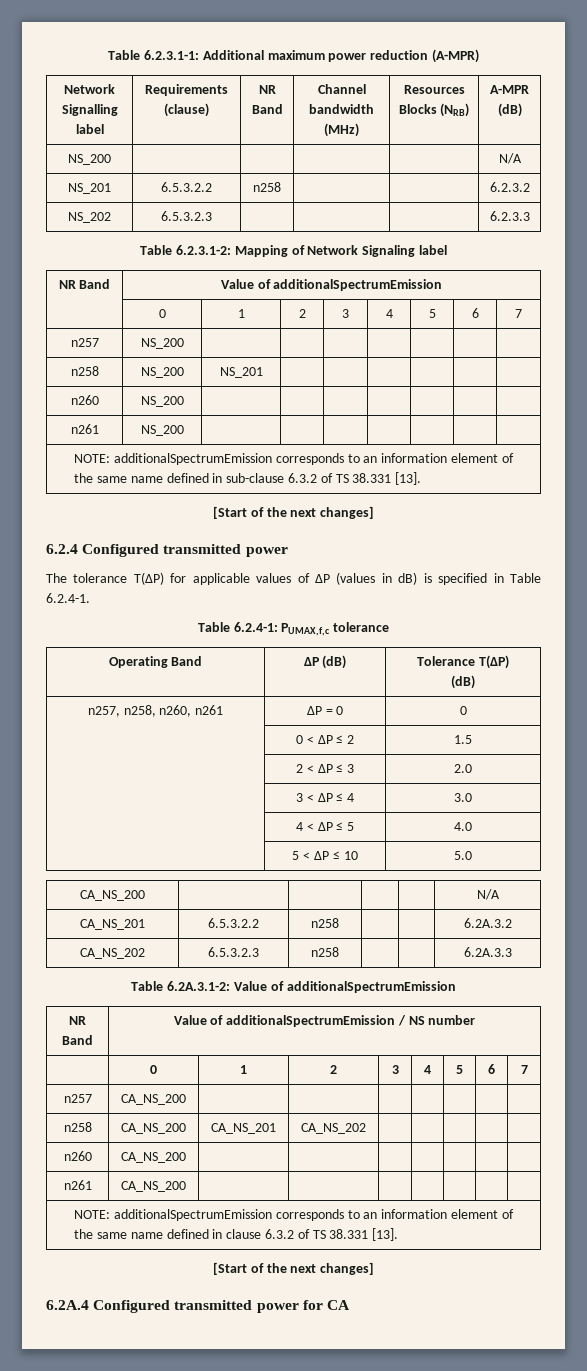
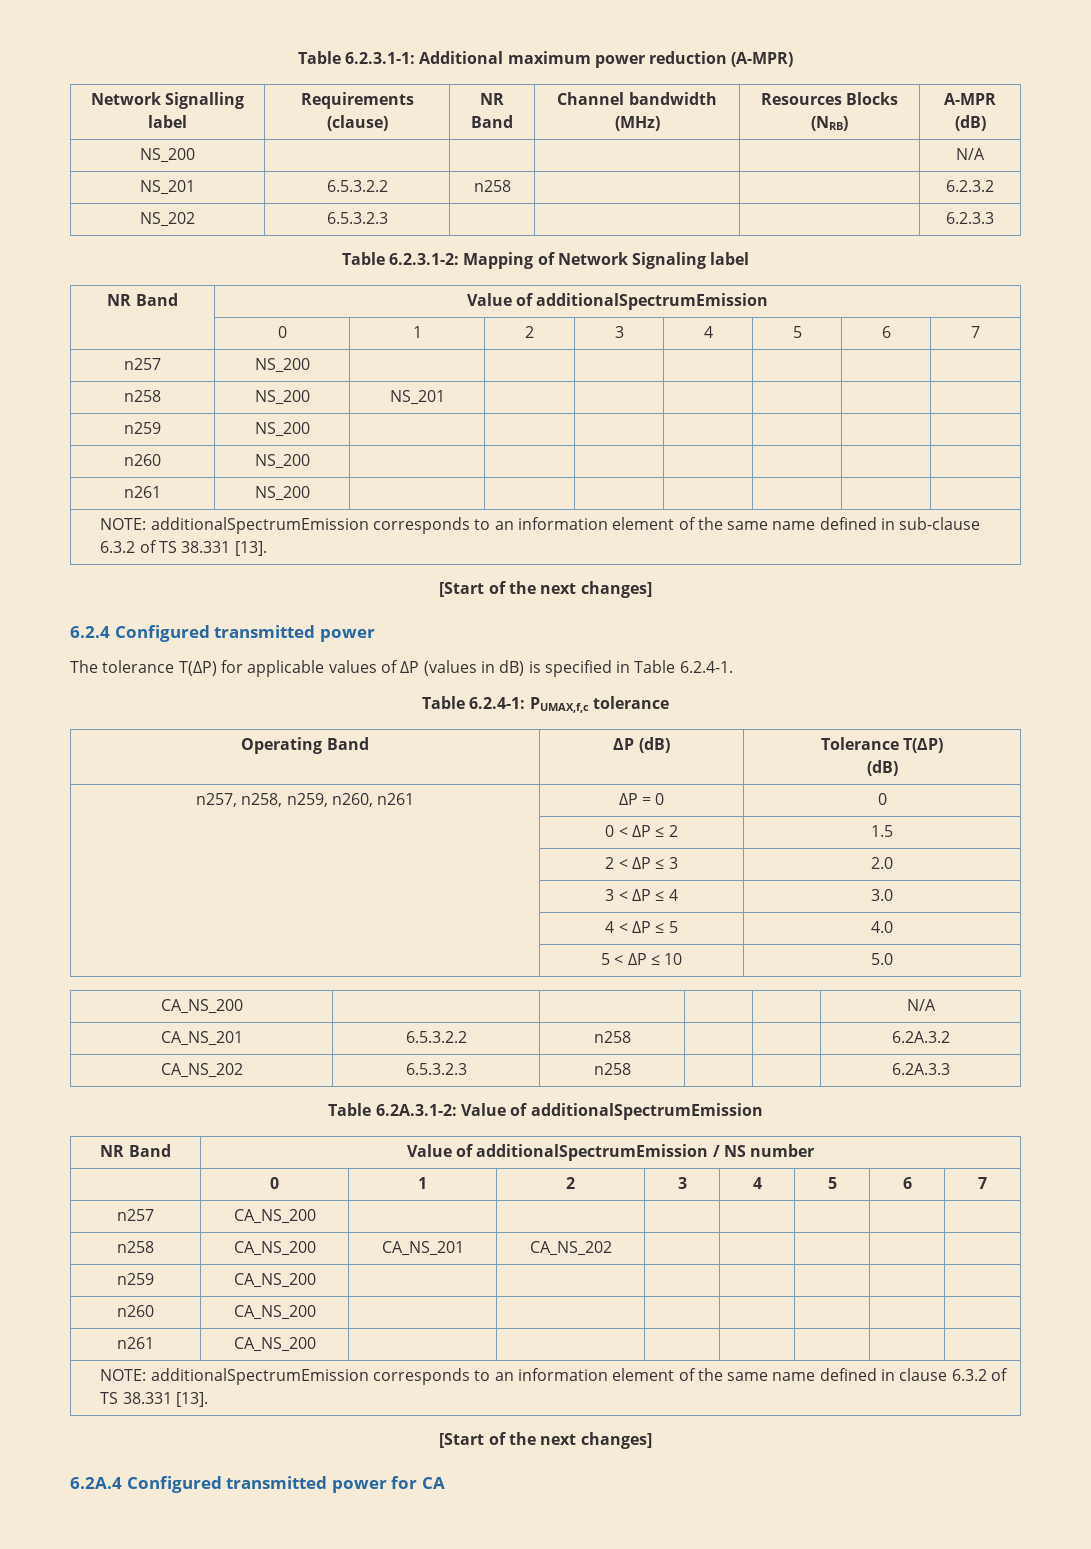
+ n259 | NS_200 | | | | | | |
- n257, n258, n260, n261 | ΔP = 0 | 0
+ n257, n258, n259, n260, n261 | ΔP = 0 | 0
+ n259 | CA_NS_200 | | | | | | |

